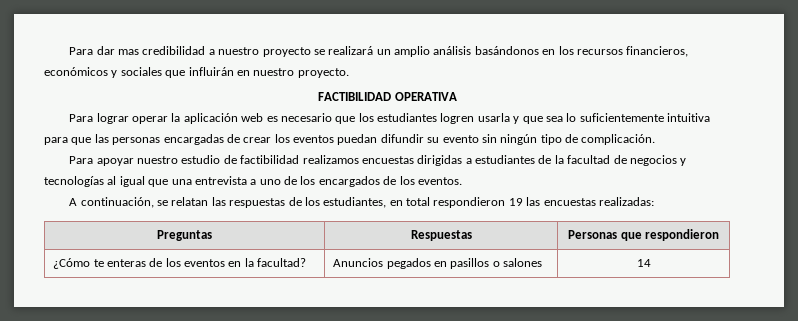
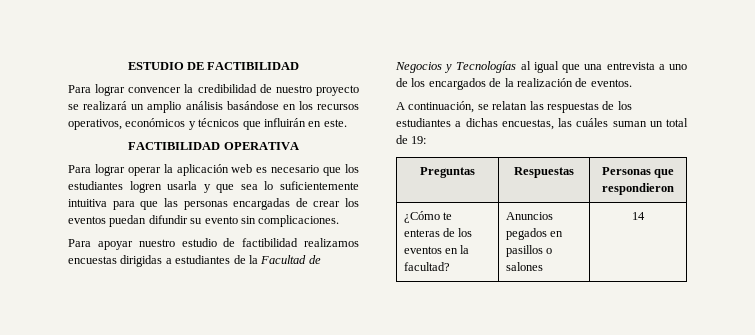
- Para dar mas credibilidad a nuestro proyecto se realizará un amplio análisis basándonos en los recursos financieros, económicos y sociales que influirán en nuestro proyecto.
+ ESTUDIO DE FACTIBILIDAD
+ Para lograr convencer la credibilidad de nuestro proyecto se realizará un amplio análisis basándose en los recursos operativos, económicos y técnicos que influirán en este.
- Para lograr operar la aplicación web es necesario que los estudiantes logren usarla y que sea lo suficientemente intuitiva para que las personas encargadas de crear los eventos puedan difundir su evento sin ningún tipo de complicación.
+ Para lograr operar la aplicación web es necesario que los estudiantes logren usarla y que sea lo suficientemente intuitiva para que las personas encargadas de crear los eventos puedan difundir su evento sin complicaciones.
- Para apoyar nuestro estudio de factibilidad realizamos encuestas dirigidas a estudiantes de la facultad de negocios y tecnologías al igual que una entrevista a uno de los encargados de los eventos.
+ Para apoyar nuestro estudio de factibilidad realizamos encuestas dirigidas a estudiantes de la Facultad de Negocios y Tecnologías al igual que una entrevista a uno de los encargados de la realización de eventos.
- A continuación, se relatan las respuestas de los estudiantes, en total respondieron 19 las encuestas realizadas:
+ A continuación, se relatan las respuestas de los estudiantes a dichas encuestas, las cuáles suman un total de 19:

